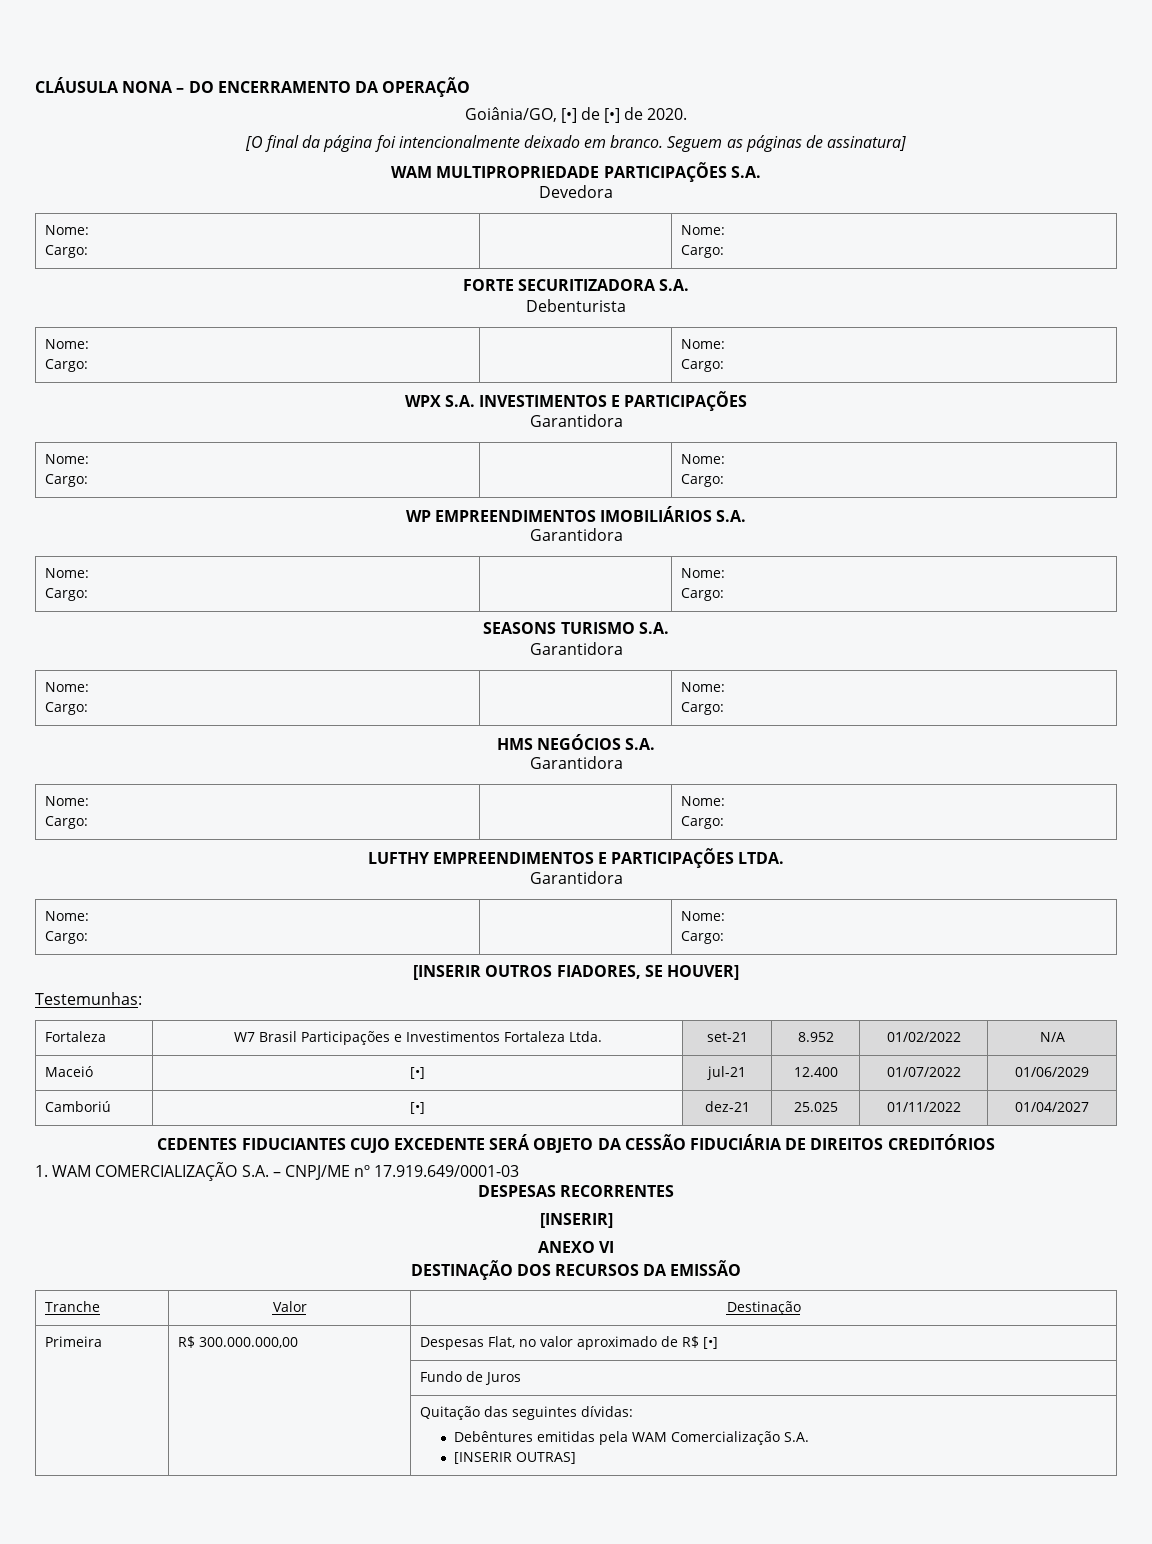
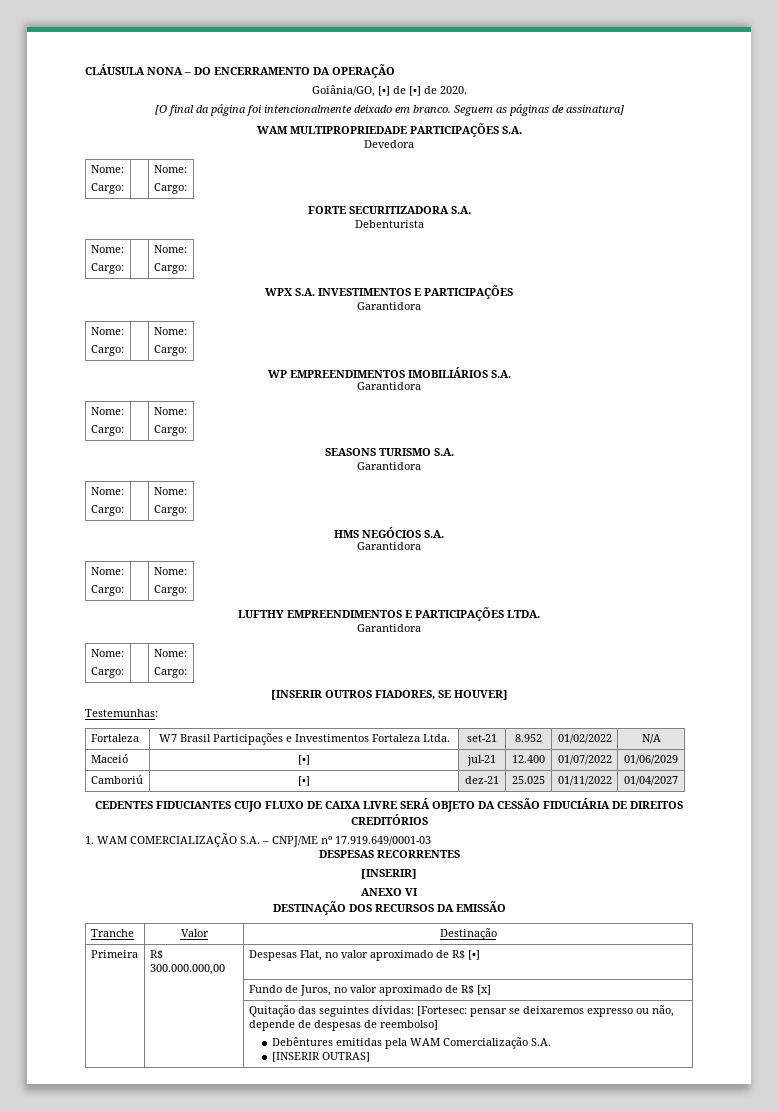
- CEDENTES FIDUCIANTES CUJO EXCEDENTE SERÁ OBJETO DA CESSÃO FIDUCIÁRIA DE DIREITOS CREDITÓRIOS
+ CEDENTES FIDUCIANTES CUJO FLUXO DE CAIXA LIVRE SERÁ OBJETO DA CESSÃO FIDUCIÁRIA DE DIREITOS CREDITÓRIOS
- | | Fundo de Juros
- | | Quitação das seguintes dívidas:
+ | | Fundo de Juros, no valor aproximado de R$ [x]
+ | | Quitação das seguintes dívidas: [Fortesec: pensar se deixaremos expresso ou não, depende de despesas de reembolso]

